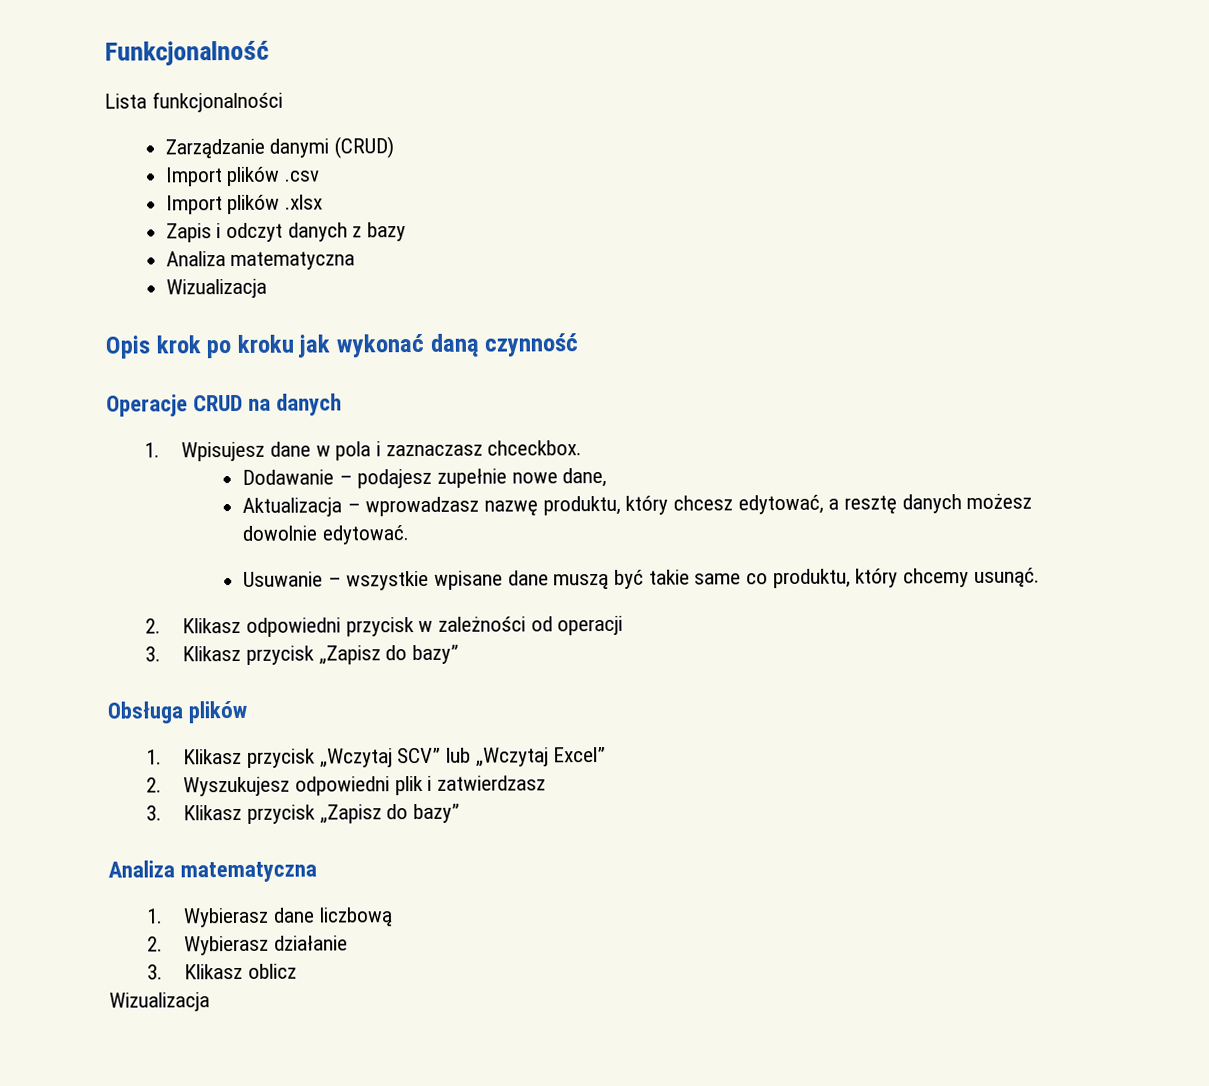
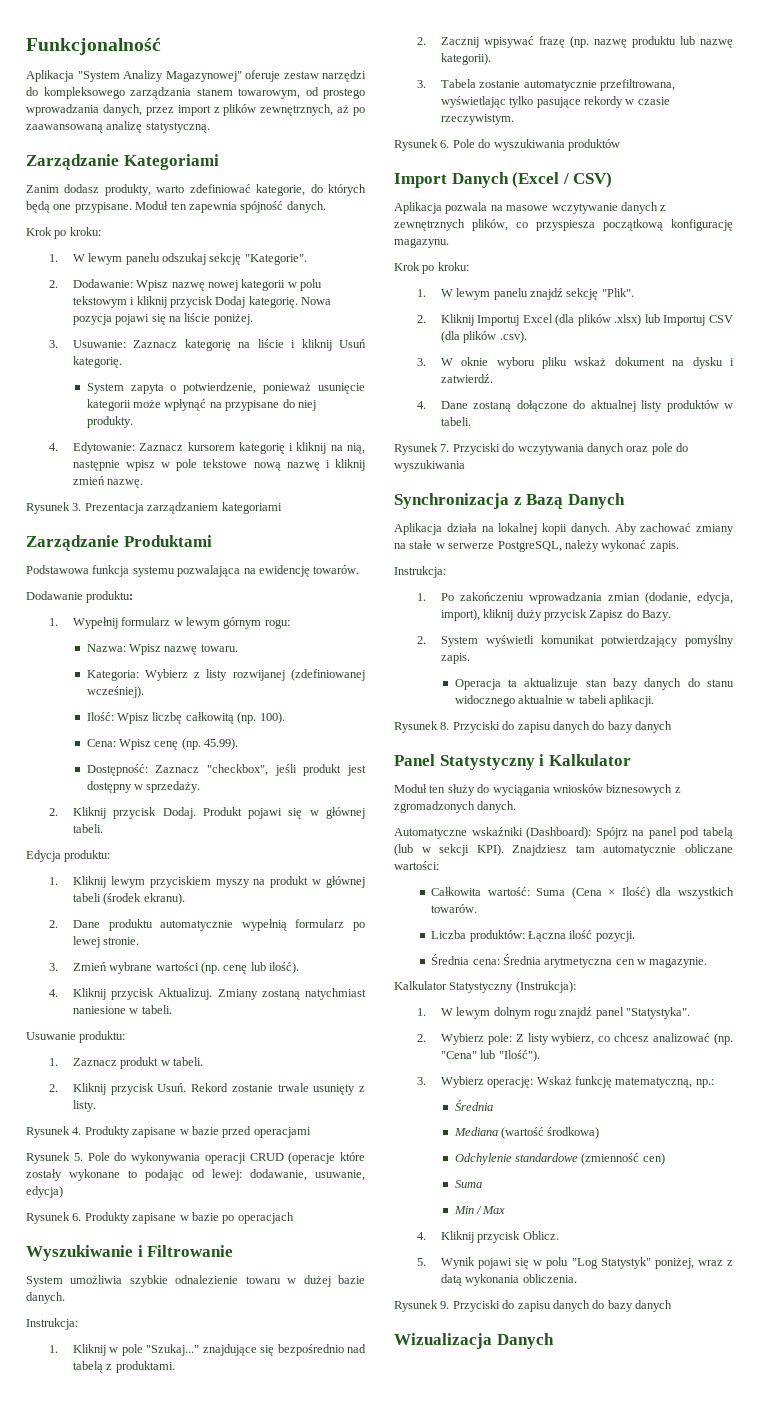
- Lista funkcjonalności
- Zarządzanie danymi (CRUD)
- Import plików .csv
- Import plików .xlsx
- Zapis i odczyt danych z bazy
- Analiza matematyczna
- Wizualizacja
- Opis krok po kroku jak wykonać daną czynność
- Operacje CRUD na danych
- 1. Wpisujesz dane w pola i zaznaczasz chceckbox.
- Dodawanie – podajesz zupełnie nowe dane,
- Aktualizacja – wprowadzasz nazwę produktu, który chcesz edytować, a resztę danych możesz dowolnie edytować.
- Usuwanie – wszystkie wpisane dane muszą być takie same co produktu, który chcemy usunąć.
- 2. Klikasz odpowiedni przycisk w zależności od operacji
- 3. Klikasz przycisk „Zapisz do bazy”
- Obsługa plików
- 1. Klikasz przycisk „Wczytaj SCV” lub „Wczytaj Excel”
- 2. Wyszukujesz odpowiedni plik i zatwierdzasz
- 3. Klikasz przycisk „Zapisz do bazy”
- Analiza matematyczna
- 1. Wybierasz dane liczbową
- 2. Wybierasz działanie
- 3. Klikasz oblicz
- Wizualizacja
+ Aplikacja "System Analizy Magazynowej" oferuje zestaw narzędzi do kompleksowego zarządzania stanem towarowym, od prostego wprowadzania danych, przez import z plików zewnętrznych, aż po zaawansowaną analizę statystyczną.
+ Zarządzanie Kategoriami
+ Zanim dodasz produkty, warto zdefiniować kategorie, do których będą one przypisane. Moduł ten zapewnia spójność danych.
+ Krok po kroku:
+ 1. W lewym panelu odszukaj sekcję "Kategorie".
+ 2. Dodawanie: Wpisz nazwę nowej kategorii w polu tekstowym i kliknij przycisk Dodaj kategorię. Nowa pozycja pojawi się na liście poniżej.
+ 3. Usuwanie: Zaznacz kategorię na liście i kliknij Usuń kategorię.
+ System zapyta o potwierdzenie, ponieważ usunięcie kategorii może wpłynąć na przypisane do niej produkty.
+ 4. Edytowanie: Zaznacz kursorem kategorię i kliknij na nią, następnie wpisz w pole tekstowe nową nazwę i kliknij zmień nazwę.
+ Rysunek 3. Prezentacja zarządzaniem kategoriami
+ Zarządzanie Produktami
+ Podstawowa funkcja systemu pozwalająca na ewidencję towarów.
+ Dodawanie produktu:
+ 1. Wypełnij formularz w lewym górnym rogu:
+ Nazwa: Wpisz nazwę towaru.
+ Kategoria: Wybierz z listy rozwijanej (zdefiniowanej wcześniej).
+ Ilość: Wpisz liczbę całkowitą (np. 100).
+ Cena: Wpisz cenę (np. 45.99).
+ Dostępność: Zaznacz "checkbox", jeśli produkt jest dostępny w sprzedaży.
+ 2. Kliknij przycisk Dodaj. Produkt pojawi się w głównej tabeli.
+ Edycja produktu:
+ 1. Kliknij lewym przyciskiem myszy na produkt w głównej tabeli (środek ekranu).
+ 2. Dane produktu automatycznie wypełnią formularz po lewej stronie.
+ 3. Zmień wybrane wartości (np. cenę lub ilość).
+ 4. Kliknij przycisk Aktualizuj. Zmiany zostaną natychmiast naniesione w tabeli.
+ Usuwanie produktu:
+ 1. Zaznacz produkt w tabeli.
+ 2. Kliknij przycisk Usuń. Rekord zostanie trwale usunięty z listy.
+ Rysunek 4. Produkty zapisane w bazie przed operacjami
+ Rysunek 5. Pole do wykonywania operacji CRUD (operacje które zostały wykonane to podając od lewej: dodawanie, usuwanie, edycja)
+ Rysunek 6. Produkty zapisane w bazie po operacjach
+ Wyszukiwanie i Filtrowanie
+ System umożliwia szybkie odnalezienie towaru w dużej bazie danych.
+ Instrukcja:
+ 1. Kliknij w pole "Szukaj..." znajdujące się bezpośrednio nad tabelą z produktami.
+ 2. Zacznij wpisywać frazę (np. nazwę produktu lub nazwę kategorii).
+ 3. Tabela zostanie automatycznie przefiltrowana, wyświetlając tylko pasujące rekordy w czasie rzeczywistym.
+ Rysunek 6. Pole do wyszukiwania produktów
+ Import Danych (Excel / CSV)
+ Aplikacja pozwala na masowe wczytywanie danych z zewnętrznych plików, co przyspiesza początkową konfigurację magazynu.
+ Krok po kroku:
+ 1. W lewym panelu znajdź sekcję "Plik".
+ 2. Kliknij Importuj Excel (dla plików .xlsx) lub Importuj CSV (dla plików .csv).
+ 3. W oknie wyboru pliku wskaż dokument na dysku i zatwierdź.
+ 4. Dane zostaną dołączone do aktualnej listy produktów w tabeli.
+ Rysunek 7. Przyciski do wczytywania danych oraz pole do wyszukiwania
+ Synchronizacja z Bazą Danych
+ Aplikacja działa na lokalnej kopii danych. Aby zachować zmiany na stałe w serwerze PostgreSQL, należy wykonać zapis.
+ Instrukcja:
+ 1. Po zakończeniu wprowadzania zmian (dodanie, edycja, import), kliknij duży przycisk Zapisz do Bazy.
+ 2. System wyświetli komunikat potwierdzający pomyślny zapis.
+ Operacja ta aktualizuje stan bazy danych do stanu widocznego aktualnie w tabeli aplikacji.
+ Rysunek 8. Przyciski do zapisu danych do bazy danych
+ Panel Statystyczny i Kalkulator
+ Moduł ten służy do wyciągania wniosków biznesowych z zgromadzonych danych.
+ Automatyczne wskaźniki (Dashboard): Spójrz na panel pod tabelą (lub w sekcji KPI). Znajdziesz tam automatycznie obliczane wartości:
+ Całkowita wartość: Suma (Cena × Ilość) dla wszystkich towarów.
+ Liczba produktów: Łączna ilość pozycji.
+ Średnia cena: Średnia arytmetyczna cen w magazynie.
+ Kalkulator Statystyczny (Instrukcja):
+ 1. W lewym dolnym rogu znajdź panel "Statystyka".
+ 2. Wybierz pole: Z listy wybierz, co chcesz analizować (np. "Cena" lub "Ilość").
+ 3. Wybierz operację: Wskaż funkcję matematyczną, np.:
+ Średnia
+ Mediana (wartość środkowa)
+ Odchylenie standardowe (zmienność cen)
+ Suma
+ Min / Max
+ 4. Kliknij przycisk Oblicz.
+ 5. Wynik pojawi się w polu "Log Statystyk" poniżej, wraz z datą wykonania obliczenia.
+ Rysunek 9. Przyciski do zapisu danych do bazy danych
+ Wizualizacja Danych

